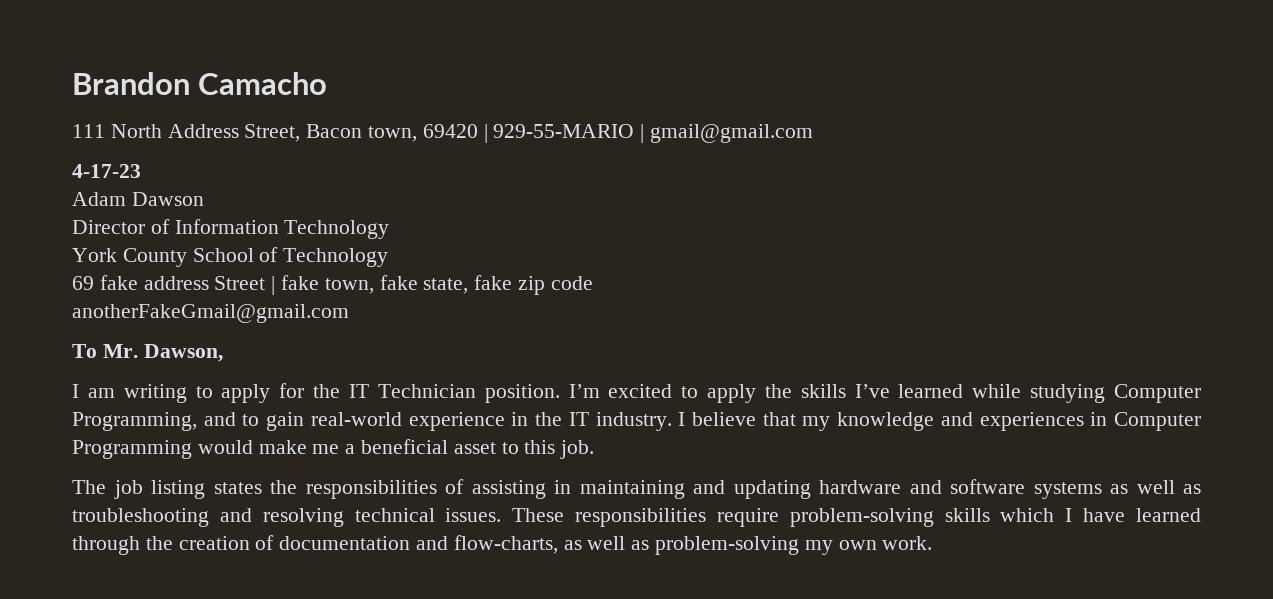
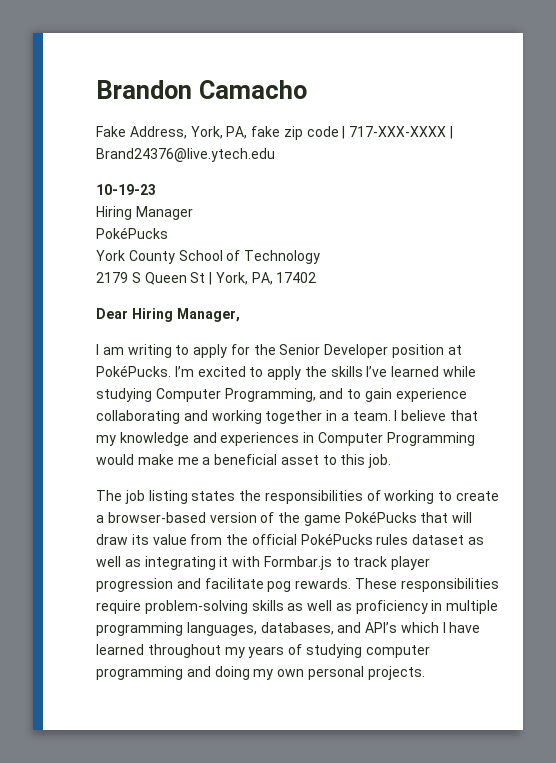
- 111 North Address Street, Bacon town, 69420 | 929-55-MARIO | gmail@gmail.com
- 4-17-23
- Adam Dawson
- Director of Information Technology
+ Fake Address, York, PA, fake zip code | 717-XXX-XXXX | Brand24376@live.ytech.edu
+ 10-19-23
+ Hiring Manager
+ PokéPucks
- 69 fake address Street | fake town, fake state, fake zip code
- anotherFakeGmail@gmail.com
- To Mr. Dawson,
+ 2179 S Queen St | York, PA, 17402
+ Dear Hiring Manager,
- I am writing to apply for the IT Technician position.
+ I am writing to apply for the Senior Developer position at PokéPucks.
- I’m excited to apply the skills I’ve learned while studying Computer Programming, and to gain real-world experience in the IT industry.
+ I’m excited to apply the skills I’ve learned while studying Computer Programming, and to gain experience collaborating and working together in a team.
- The job listing states the responsibilities of assisting in maintaining and updating hardware and software systems as well as troubleshooting and resolving technical issues.
+ The job listing states the responsibilities of working to create a browser-based version of the game PokéPucks that will draw its value from the official PokéPucks rules dataset as well as integrating it with Formbar.js to track player progression and facilitate pog rewards.
- These responsibilities require problem-solving skills which I have learned through the creation of documentation and flow-charts, as well as problem-solving my own work.
+ These responsibilities require problem-solving skills as well as proficiency in multiple programming languages, databases, and API’s which I have learned throughout my years of studying computer programming and doing my own personal projects.

